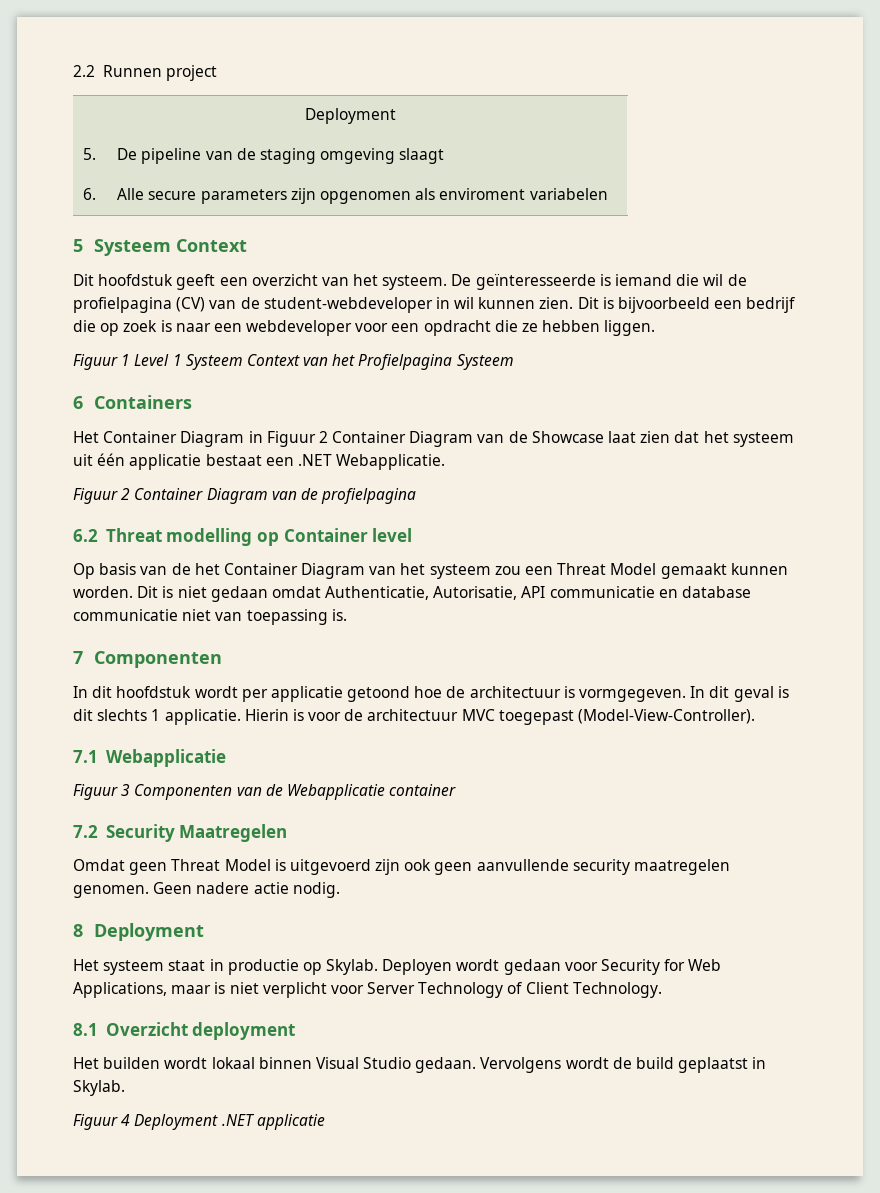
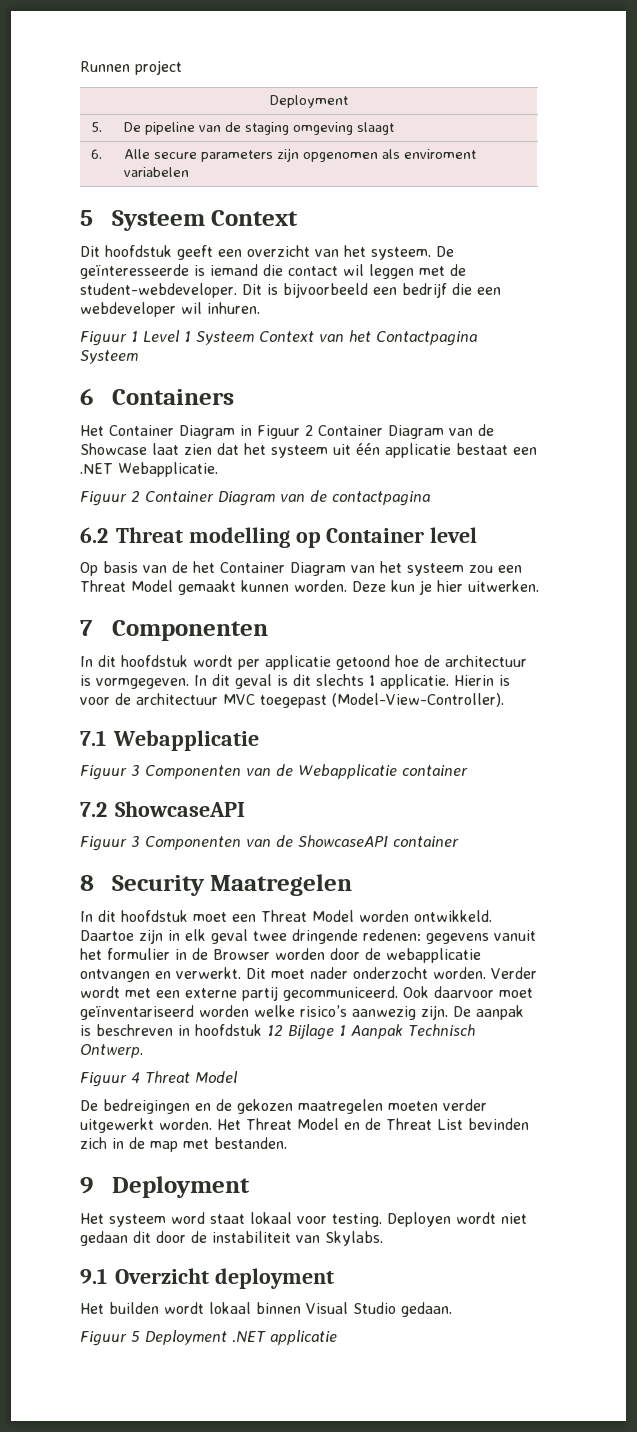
- 2.2 Runnen project
+ Runnen project
- De geïnteresseerde is iemand die wil de profielpagina (CV) van de student-webdeveloper in wil kunnen zien.
+ De geïnteresseerde is iemand die contact wil leggen met de student-webdeveloper.
- Dit is bijvoorbeeld een bedrijf die op zoek is naar een webdeveloper voor een opdracht die ze hebben liggen.
+ Dit is bijvoorbeeld een bedrijf die een webdeveloper wil inhuren.
- Figuur 1 Level 1 Systeem Context van het Profielpagina Systeem
+ Figuur 1 Level 1 Systeem Context van het Contactpagina Systeem
- Figuur 2 Container Diagram van de profielpagina
+ Figuur 2 Container Diagram van de contactpagina
- Dit is niet gedaan omdat Authenticatie, Autorisatie, API communicatie en database communicatie niet van toepassing is.
+ Deze kun je hier uitwerken.
- 7.2 Security Maatregelen
- Omdat geen Threat Model is uitgevoerd zijn ook geen aanvullende security maatregelen genomen. Geen nadere actie nodig.
- 8 Deployment
- Het systeem staat in productie op Skylab. Deployen wordt gedaan voor Security for Web Applications, maar is niet verplicht voor Server Technology of Client Technology.
- 8.1 Overzicht deployment
+ 7.2 ShowcaseAPI
+ Figuur 3 Componenten van de ShowcaseAPI container
+ 8 Security Maatregelen
+ In dit hoofdstuk moet een Threat Model worden ontwikkeld. Daartoe zijn in elk geval twee dringende redenen: gegevens vanuit het formulier in de Browser worden door de webapplicatie ontvangen en verwerkt. Dit moet nader onderzocht worden. Verder wordt met een externe partij gecommuniceerd. Ook daarvoor moet geïnventariseerd worden welke risico’s aanwezig zijn. De aanpak is beschreven in hoofdstuk 12 Bijlage 1 Aanpak Technisch Ontwerp.
+ Figuur 4 Threat Model
+ De bedreigingen en de gekozen maatregelen moeten verder uitgewerkt worden. Het Threat Model en de Threat List bevinden zich in de map met bestanden.
+ 9 Deployment
+ Het systeem word staat lokaal voor testing. Deployen wordt niet gedaan dit door de instabiliteit van Skylabs.
+ 9.1 Overzicht deployment
- Het builden wordt lokaal binnen Visual Studio gedaan. Vervolgens wordt de build geplaatst in Skylab.
- Figuur 4 Deployment .NET applicatie
+ Het builden wordt lokaal binnen Visual Studio gedaan.
+ Figuur 5 Deployment .NET applicatie

